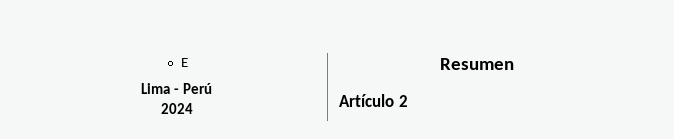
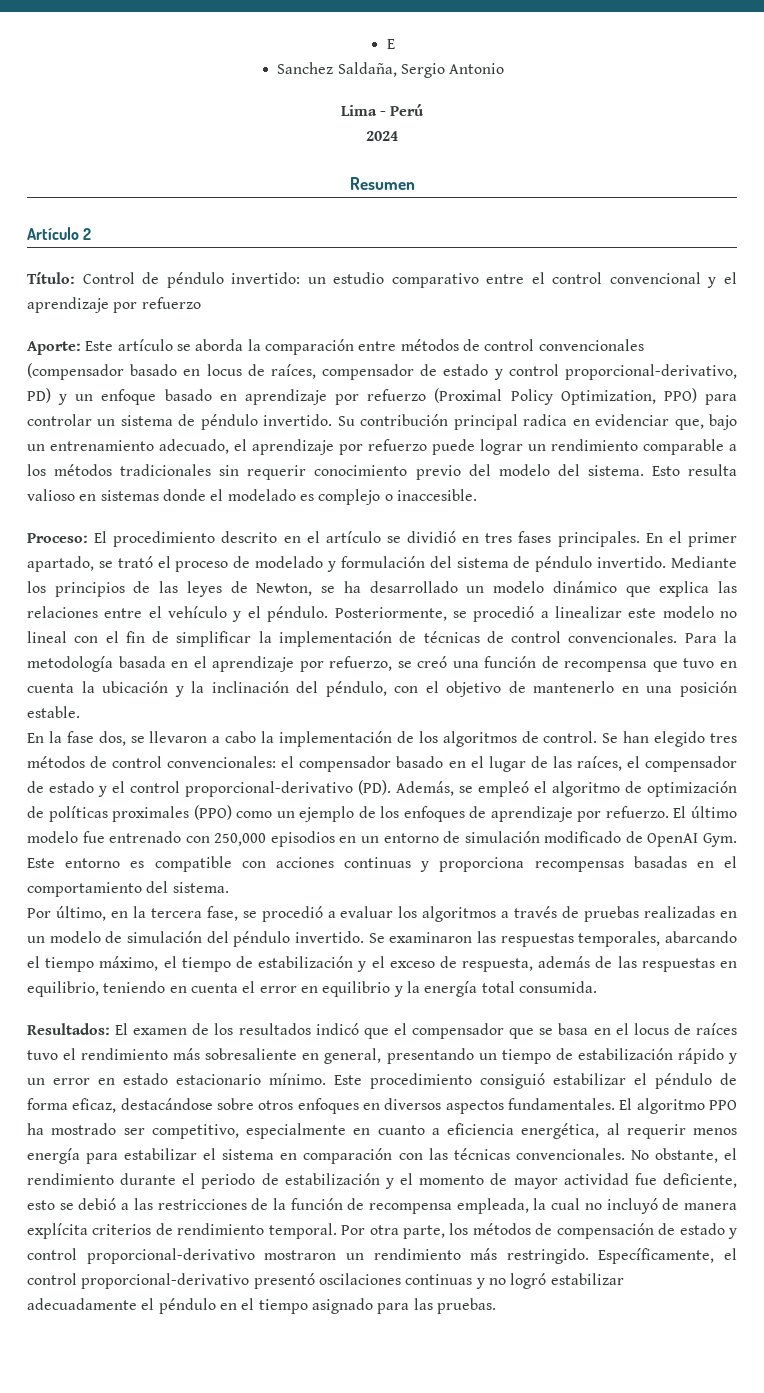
+ Sanchez Saldaña, Sergio Antonio
+ Título: Control de péndulo invertido: un estudio comparativo entre el control convencional y el aprendizaje por refuerzo
+ Aporte: Este artículo se aborda la comparación entre métodos de control convencionales (compensador basado en locus de raíces, compensador de estado y control proporcional-derivativo, PD) y un enfoque basado en aprendizaje por refuerzo (Proximal Policy Optimization, PPO) para controlar un sistema de péndulo invertido. Su contribución principal radica en evidenciar que, bajo un entrenamiento adecuado, el aprendizaje por refuerzo puede lograr un rendimiento comparable a los métodos tradicionales sin requerir conocimiento previo del modelo del sistema. Esto resulta valioso en sistemas donde el modelado es complejo o inaccesible.
+ Proceso: El procedimiento descrito en el artículo se dividió en tres fases principales. En el primer apartado, se trató el proceso de modelado y formulación del sistema de péndulo invertido. Mediante los principios de las leyes de Newton, se ha desarrollado un modelo dinámico que explica las relaciones entre el vehículo y el péndulo. Posteriormente, se procedió a linealizar este modelo no lineal con el fin de simplificar la implementación de técnicas de control convencionales. Para la metodología basada en el aprendizaje por refuerzo, se creó una función de recompensa que tuvo en cuenta la ubicación y la inclinación del péndulo, con el objetivo de mantenerlo en una posición estable.
+ En la fase dos, se llevaron a cabo la implementación de los algoritmos de control. Se han elegido tres métodos de control convencionales: el compensador basado en el lugar de las raíces, el compensador de estado y el control proporcional-derivativo (PD). Además, se empleó el algoritmo de optimización de políticas proximales (PPO) como un ejemplo de los enfoques de aprendizaje por refuerzo. El último modelo fue entrenado con 250,000 episodios en un entorno de simulación modificado de OpenAI Gym. Este entorno es compatible con acciones continuas y proporciona recompensas basadas en el comportamiento del sistema.
+ Por último, en la tercera fase, se procedió a evaluar los algoritmos a través de pruebas realizadas en un modelo de simulación del péndulo invertido. Se examinaron las respuestas temporales, abarcando el tiempo máximo, el tiempo de estabilización y el exceso de respuesta, además de las respuestas en equilibrio, teniendo en cuenta el error en equilibrio y la energía total consumida.
+ Resultados: El examen de los resultados indicó que el compensador que se basa en el locus de raíces tuvo el rendimiento más sobresaliente en general, presentando un tiempo de estabilización rápido y un error en estado estacionario mínimo. Este procedimiento consiguió estabilizar el péndulo de forma eficaz, destacándose sobre otros enfoques en diversos aspectos fundamentales. El algoritmo PPO ha mostrado ser competitivo, especialmente en cuanto a eficiencia energética, al requerir menos energía para estabilizar el sistema en comparación con las técnicas convencionales. No obstante, el rendimiento durante el periodo de estabilización y el momento de mayor actividad fue deficiente, esto se debió a las restricciones de la función de recompensa empleada, la cual no incluyó de manera explícita criterios de rendimiento temporal. Por otra parte, los métodos de compensación de estado y control proporcional-derivativo mostraron un rendimiento más restringido. Específicamente, el control proporcional-derivativo presentó oscilaciones continuas y no logró estabilizar adecuadamente el péndulo en el tiempo asignado para las pruebas.

